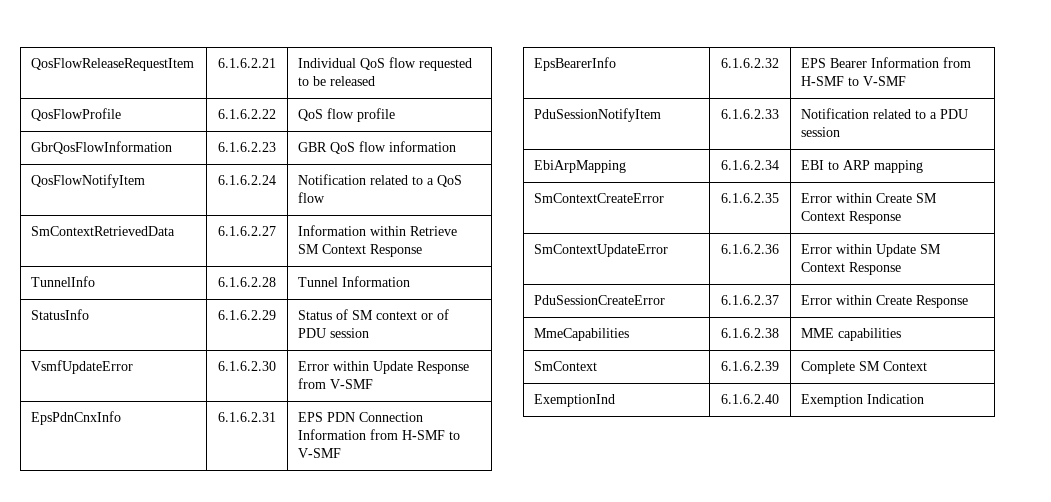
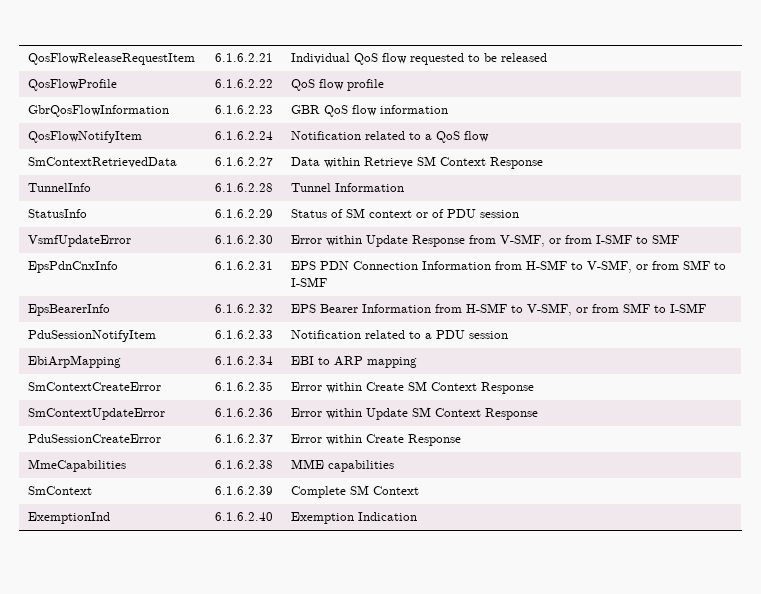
- SmContextRetrievedData | 6.1.6.2.27 | Information within Retrieve SM Context Response
+ SmContextRetrievedData | 6.1.6.2.27 | Data within Retrieve SM Context Response
- VsmfUpdateError | 6.1.6.2.30 | Error within Update Response from V-SMF
+ VsmfUpdateError | 6.1.6.2.30 | Error within Update Response from V-SMF, or from I-SMF to SMF
- EpsPdnCnxInfo | 6.1.6.2.31 | EPS PDN Connection Information from H-SMF to V-SMF
+ EpsPdnCnxInfo | 6.1.6.2.31 | EPS PDN Connection Information from H-SMF to V-SMF, or from SMF to I-SMF
- EpsBearerInfo | 6.1.6.2.32 | EPS Bearer Information from H-SMF to V-SMF
+ EpsBearerInfo | 6.1.6.2.32 | EPS Bearer Information from H-SMF to V-SMF, or from SMF to I-SMF

